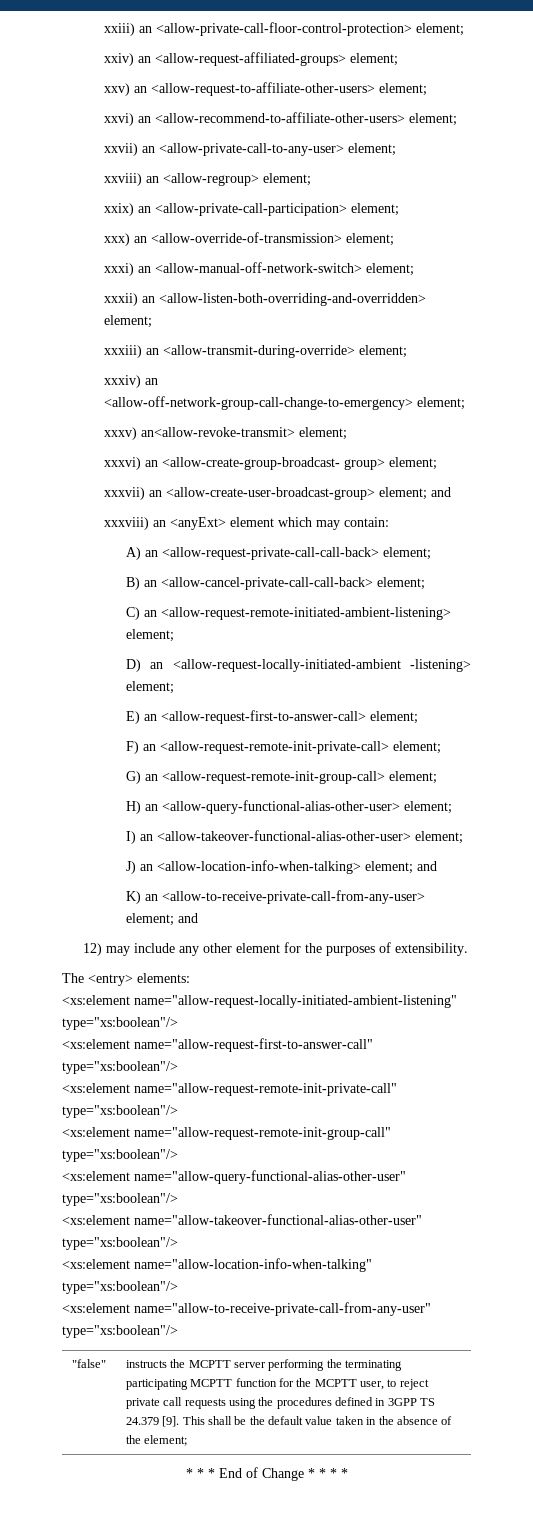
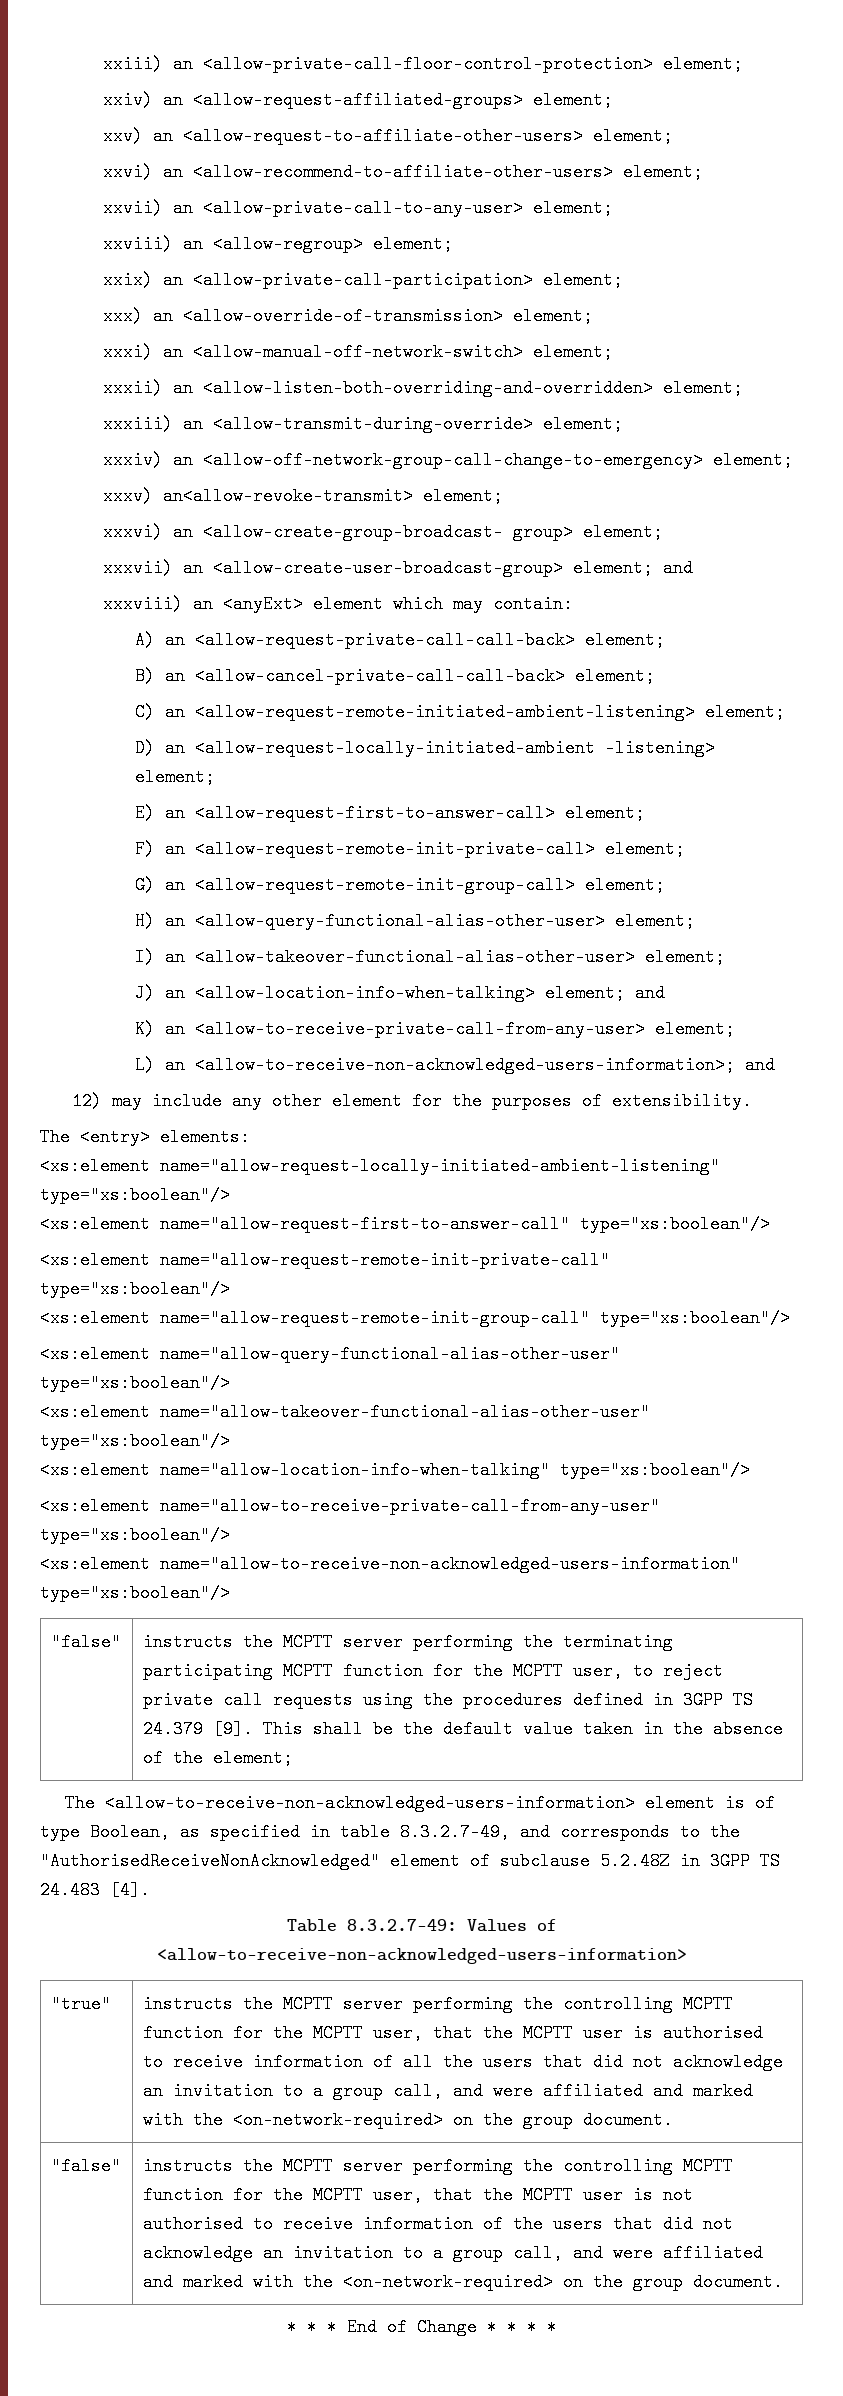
- K) an <allow-to-receive-private-call-from-any-user> element; and
+ K) an <allow-to-receive-private-call-from-any-user> element;
+ L) an <allow-to-receive-non-acknowledged-users-information>; and
+ <xs:element name="allow-to-receive-non-acknowledged-users-information" type="xs:boolean"/>
+ The <allow-to-receive-non-acknowledged-users-information> element is of type Boolean, as specified in table 8.3.2.7-49, and corresponds to the "AuthorisedReceiveNonAcknowledged" element of subclause 5.2.48Z in 3GPP TS 24.483 [4].
+ Table 8.3.2.7-49: Values of <allow-to-receive-non-acknowledged-users-information>
+ "true" | instructs the MCPTT server performing the controlling MCPTT function for the MCPTT user, that the MCPTT user is authorised to receive information of all the users that did not acknowledge an invitation to a group call, and were affiliated and marked with the <on-network-required> on the group document.
+ "false" | instructs the MCPTT server performing the controlling MCPTT function for the MCPTT user, that the MCPTT user is not authorised to receive information of the users that did not acknowledge an invitation to a group call, and were affiliated and marked with the <on-network-required> on the group document.

